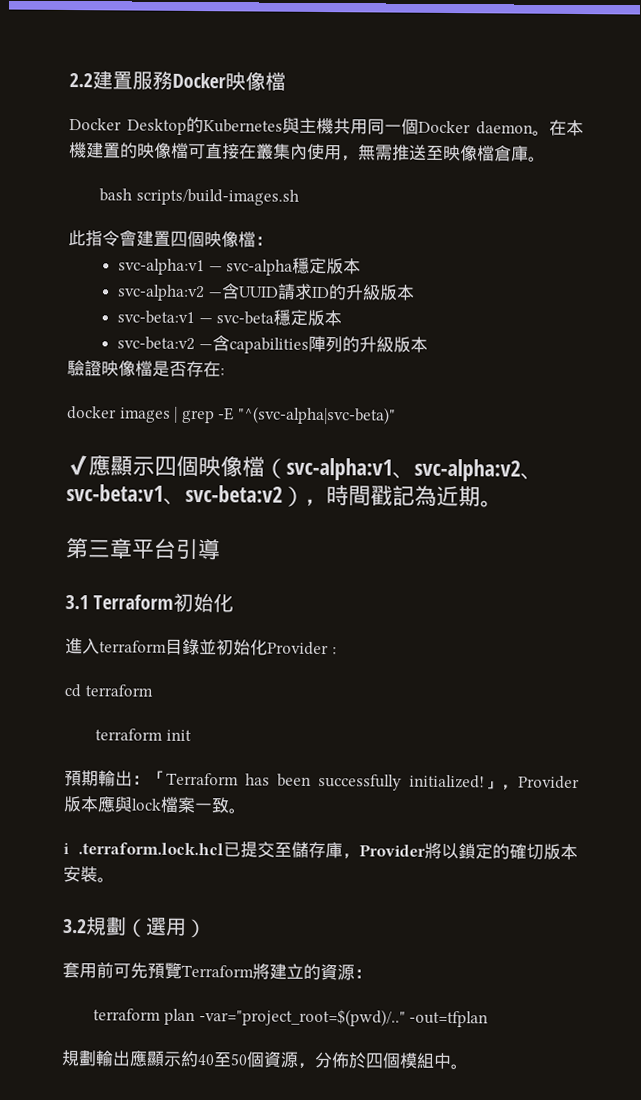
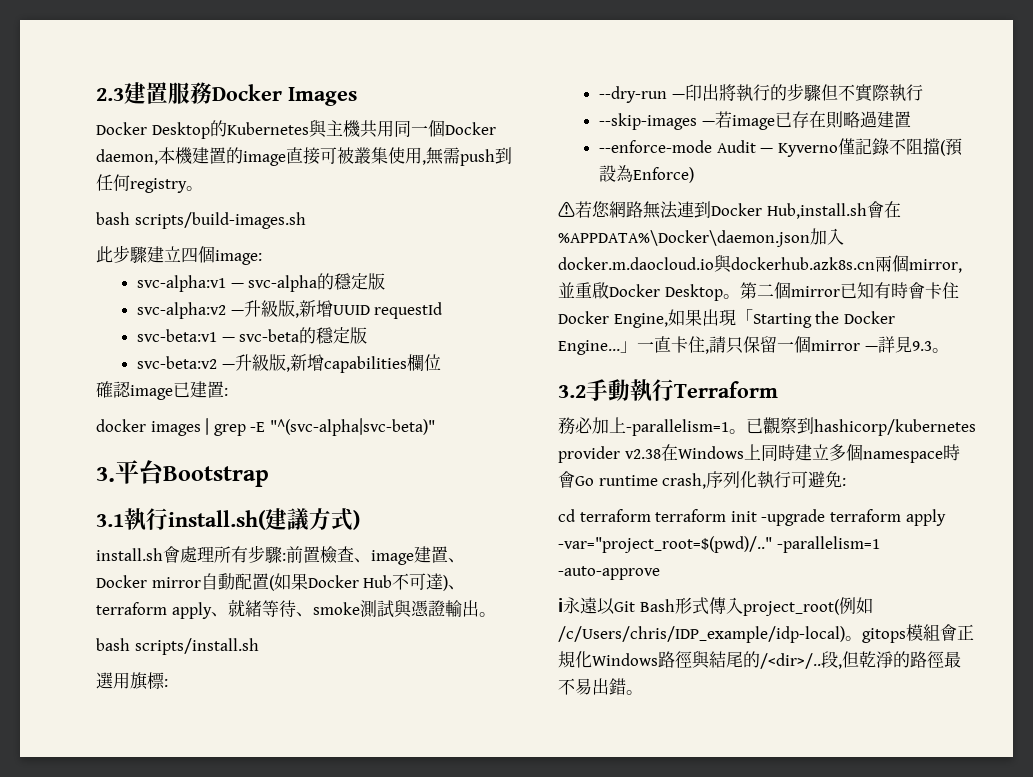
- 2.2建置服務Docker映像檔
+ 2.3建置服務Docker Images
- Docker Desktop的Kubernetes與主機共用同一個Docker daemon。在本機建置的映像檔可直接在叢集內使用，無需推送至映像檔倉庫。
+ Docker Desktop的Kubernetes與主機共用同一個Docker daemon,本機建置的image直接可被叢集使用,無需push到任何registry。
  bash scripts/build-images.sh
- 此指令會建置四個映像檔：
+ 此步驟建立四個image:
- svc-alpha:v1 — svc-alpha穩定版本
+ svc-alpha:v1 — svc-alpha的穩定版
- svc-alpha:v2 —含UUID請求ID的升級版本
+ svc-alpha:v2 —升級版,新增UUID requestId
- svc-beta:v1 — svc-beta穩定版本
+ svc-beta:v1 — svc-beta的穩定版
- svc-beta:v2 —含capabilities陣列的升級版本
- 驗證映像檔是否存在:
+ svc-beta:v2 —升級版,新增capabilities欄位
+ 確認image已建置:
- ✔應顯示四個映像檔（svc-alpha:v1、svc-alpha:v2、svc-beta:v1、svc-beta:v2），時間戳記為近期。
- 第三章平台引導
- 3.1 Terraform初始化
- 進入terraform目錄並初始化Provider :
+ 3.平台Bootstrap
+ 3.1執行install.sh(建議方式)
+ install.sh會處理所有步驟:前置檢查、image建置、Docker mirror自動配置(如果Docker Hub不可達)、terraform apply、就緒等待、smoke測試與憑證輸出。
+ bash scripts/install.sh
+ 選用旗標:
+ --dry-run —印出將執行的步驟但不實際執行
+ --skip-images —若image已存在則略過建置
+ --enforce-mode Audit — Kyverno僅記錄不阻擋(預設為Enforce)
+ ⚠若您網路無法連到Docker Hub,install.sh會在%APPDATA%\Docker\daemon.json加入docker.m.daocloud.io與dockerhub.azk8s.cn兩個mirror,並重啟Docker Desktop。第二個mirror已知有時會卡住Docker Engine,如果出現「Starting the Docker Engine…」一直卡住,請只保留一個mirror —詳見9.3。
+ 3.2手動執行Terraform
+ 務必加上-parallelism=1。已觀察到hashicorp/kubernetes provider v2.38在Windows上同時建立多個namespace時會Go runtime crash,序列化執行可避免:
- cd terraform
- terraform init
- 預期輸出：「Terraform has been successfully initialized!」，Provider版本應與lock檔案一致。
- ℹ .terraform.lock.hcl已提交至儲存庫，Provider將以鎖定的確切版本安裝。
- 3.2規劃（選用）
- 套用前可先預覽Terraform將建立的資源：
- terraform plan -var="project_root=$(pwd)/.." -out=tfplan
- 規劃輸出應顯示約40至50個資源，分佈於四個模組中。
+ cd terraform terraform init -upgrade terraform apply -var="project_root=$(pwd)/.." -parallelism=1 -auto-approve
+ ℹ永遠以Git Bash形式傳入project_root(例如/c/Users/chris/IDP_example/idp-local)。gitops模組會正規化Windows路徑與結尾的/<dir>/..段,但乾淨的路徑最不易出錯。

